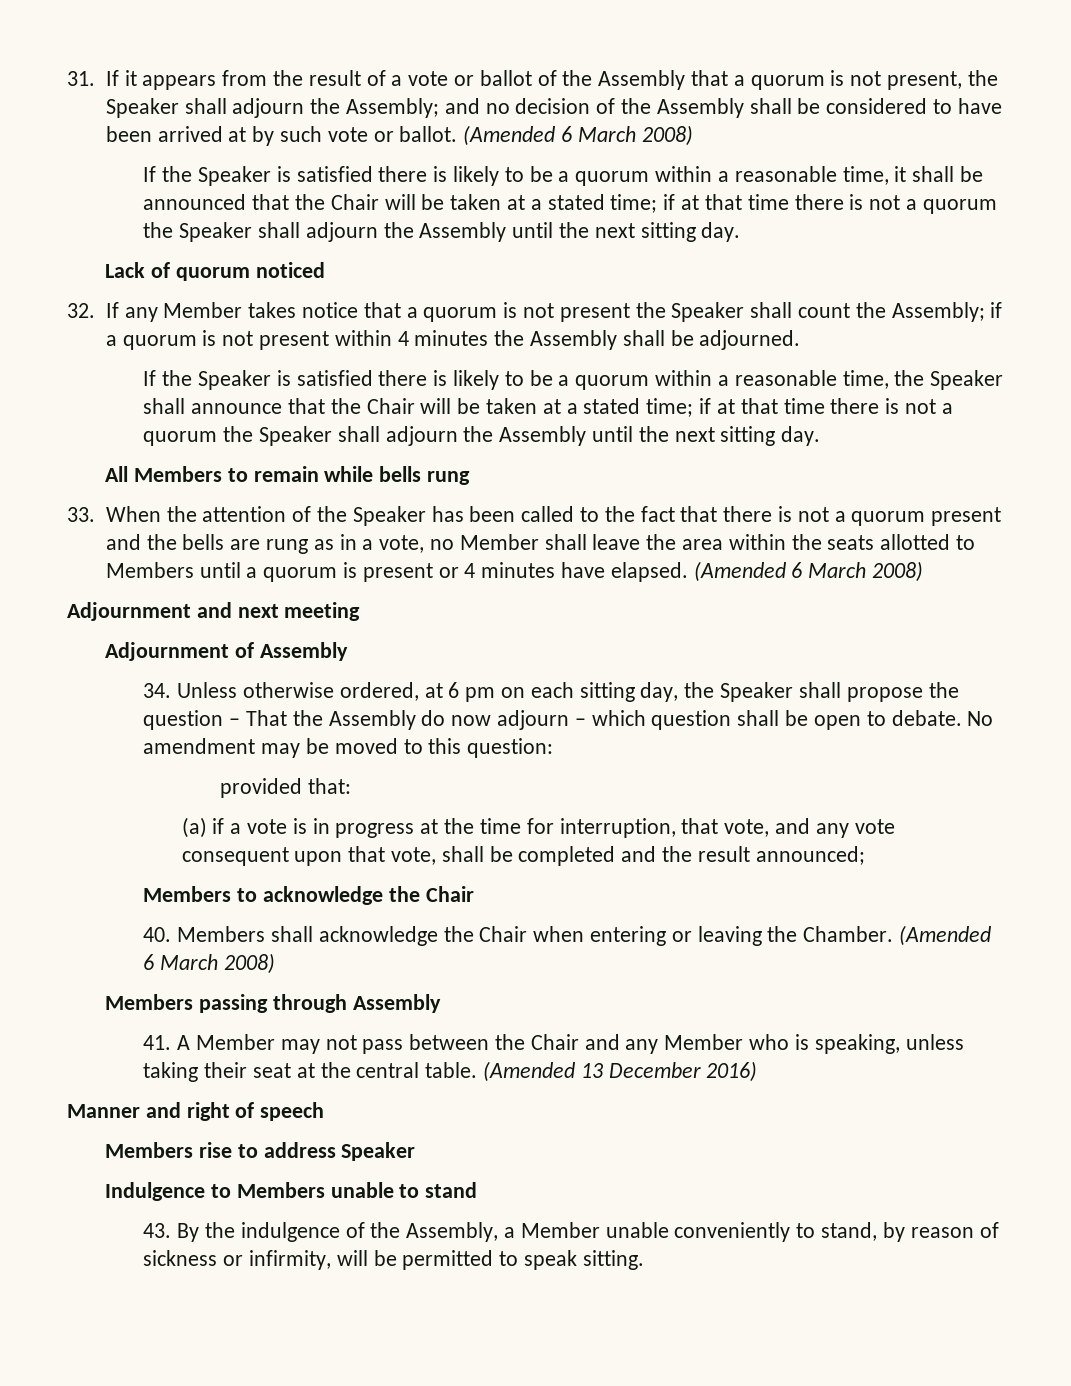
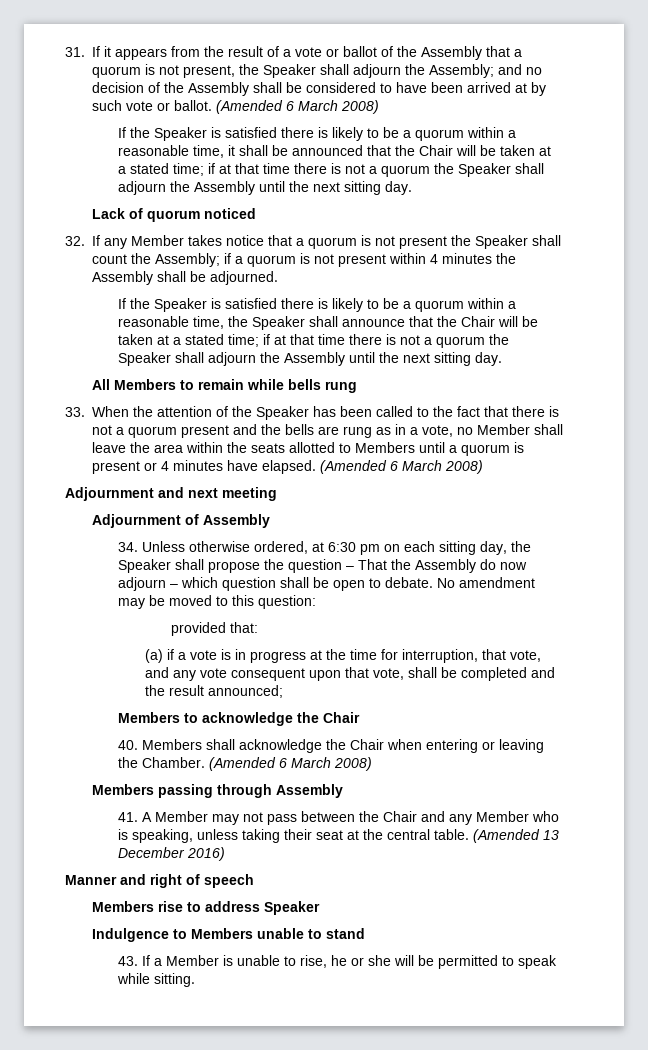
- 34. Unless otherwise ordered, at 6 pm on each sitting day, the Speaker shall propose the question – That the Assembly do now adjourn – which question shall be open to debate.
+ 34. Unless otherwise ordered, at 6:30 pm on each sitting day, the Speaker shall propose the question – That the Assembly do now adjourn – which question shall be open to debate.
- 43. By the indulgence of the Assembly, a Member unable conveniently to stand, by reason of sickness or infirmity, will be permitted to speak sitting.
+ 43. If a Member is unable to rise, he or she will be permitted to speak while sitting.

